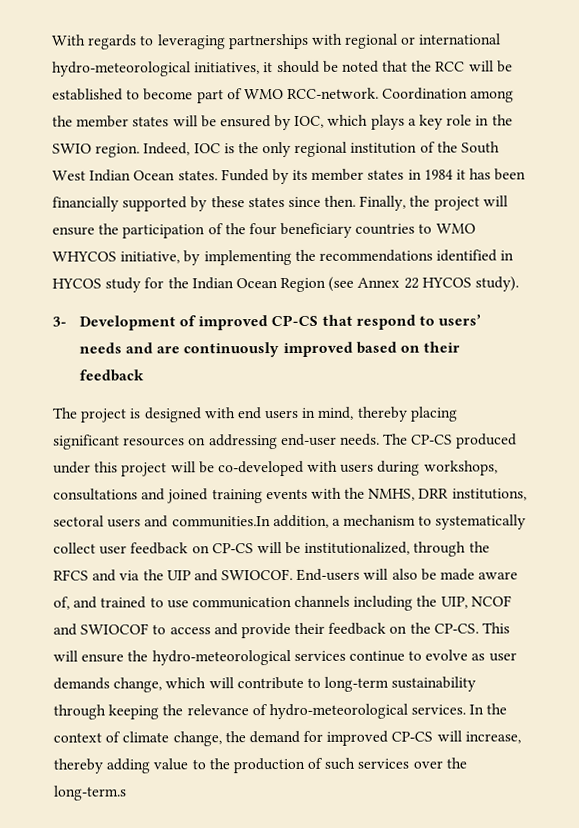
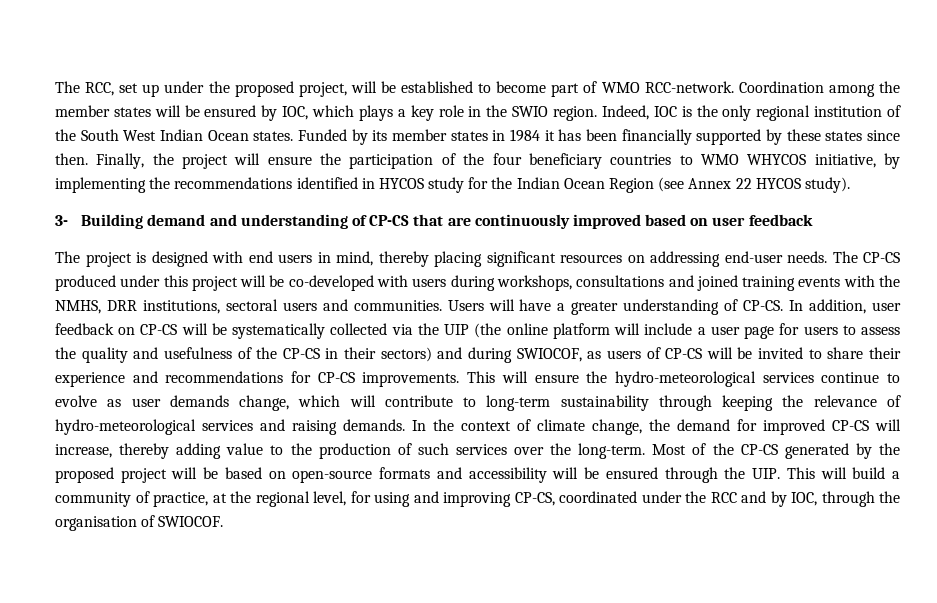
- With regards to leveraging partnerships with regional or international hydro-meteorological initiatives, it should be noted that the RCC will be established to become part of WMO RCC-network.
+ The RCC, set up under the proposed project, will be established to become part of WMO RCC-network.
- 3- Development of improved CP-CS that respond to users’ needs and are continuously improved based on their feedback
+ 3- Building demand and understanding of CP-CS that are continuously improved based on user feedback
- The CP-CS produced under this project will be co-developed with users during workshops, consultations and joined training events with the NMHS, DRR institutions, sectoral users and communities.In addition, a mechanism to systematically collect user feedback on CP-CS will be institutionalized, through the RFCS and via the UIP and SWIOCOF. End-users will also be made aware of, and trained to use communication channels including the UIP, NCOF and SWIOCOF to access and provide their feedback on the CP-CS.
+ The CP-CS produced under this project will be co-developed with users during workshops, consultations and joined training events with the NMHS, DRR institutions, sectoral users and communities. Users will have a greater understanding of CP-CS. In addition, user feedback on CP-CS will be systematically collected via the UIP (the online platform will include a user page for users to assess the quality and usefulness of the CP-CS in their sectors) and during SWIOCOF, as users of CP-CS will be invited to share their experience and recommendations for CP-CS improvements.
- This will ensure the hydro-meteorological services continue to evolve as user demands change, which will contribute to long-term sustainability through keeping the relevance of hydro-meteorological services.
+ This will ensure the hydro-meteorological services continue to evolve as user demands change, which will contribute to long-term sustainability through keeping the relevance of hydro-meteorological services and raising demands.
- In the context of climate change, the demand for improved CP-CS will increase, thereby adding value to the production of such services over the long-term.s
+ In the context of climate change, the demand for improved CP-CS will increase, thereby adding value to the production of such services over the long-term. Most of the CP-CS generated by the proposed project will be based on open-source formats and accessibility will be ensured through the UIP. This will build a community of practice, at the regional level, for using and improving CP-CS, coordinated under the RCC and by IOC, through the organisation of SWIOCOF.

